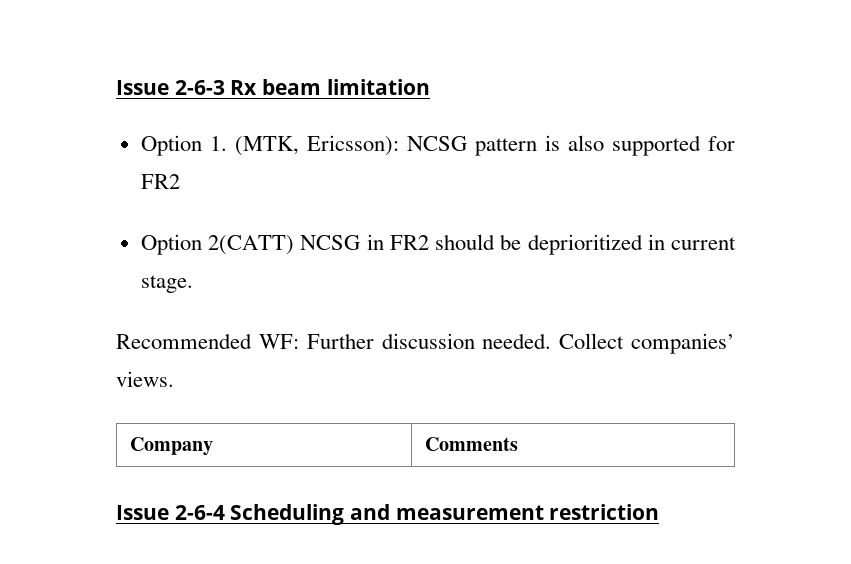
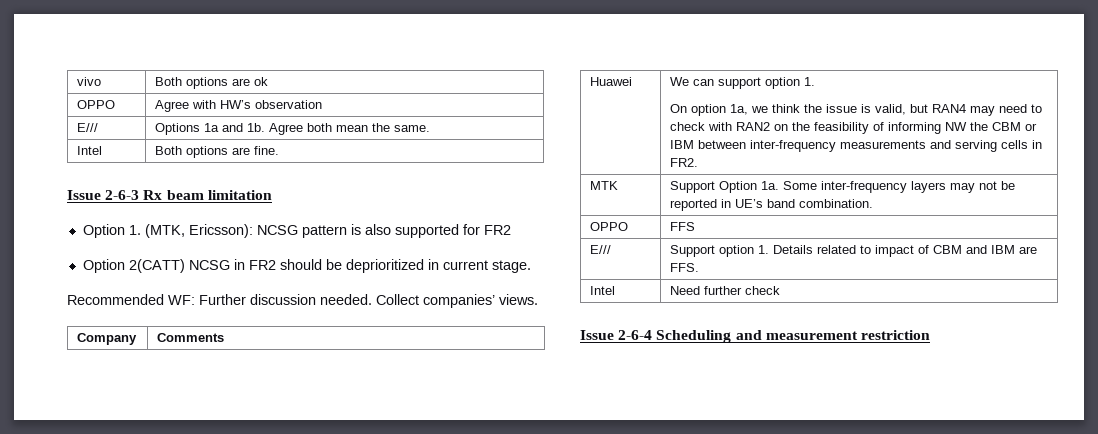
+ vivo | Both options are ok
+ OPPO | Agree with HW’s observation
+ E/// | Options 1a and 1b. Agree both mean the same.
+ Intel | Both options are fine.
+ Huawei | We can support option 1.
+ On option 1a, we think the issue is valid, but RAN4 may need to check with RAN2 on the feasibility of informing NW the CBM or IBM between inter-frequency measurements and serving cells in FR2.
+ MTK | Support Option 1a. Some inter-frequency layers may not be reported in UE’s band combination.
+ OPPO | FFS
+ E/// | Support option 1. Details related to impact of CBM and IBM are FFS.
+ Intel | Need further check

